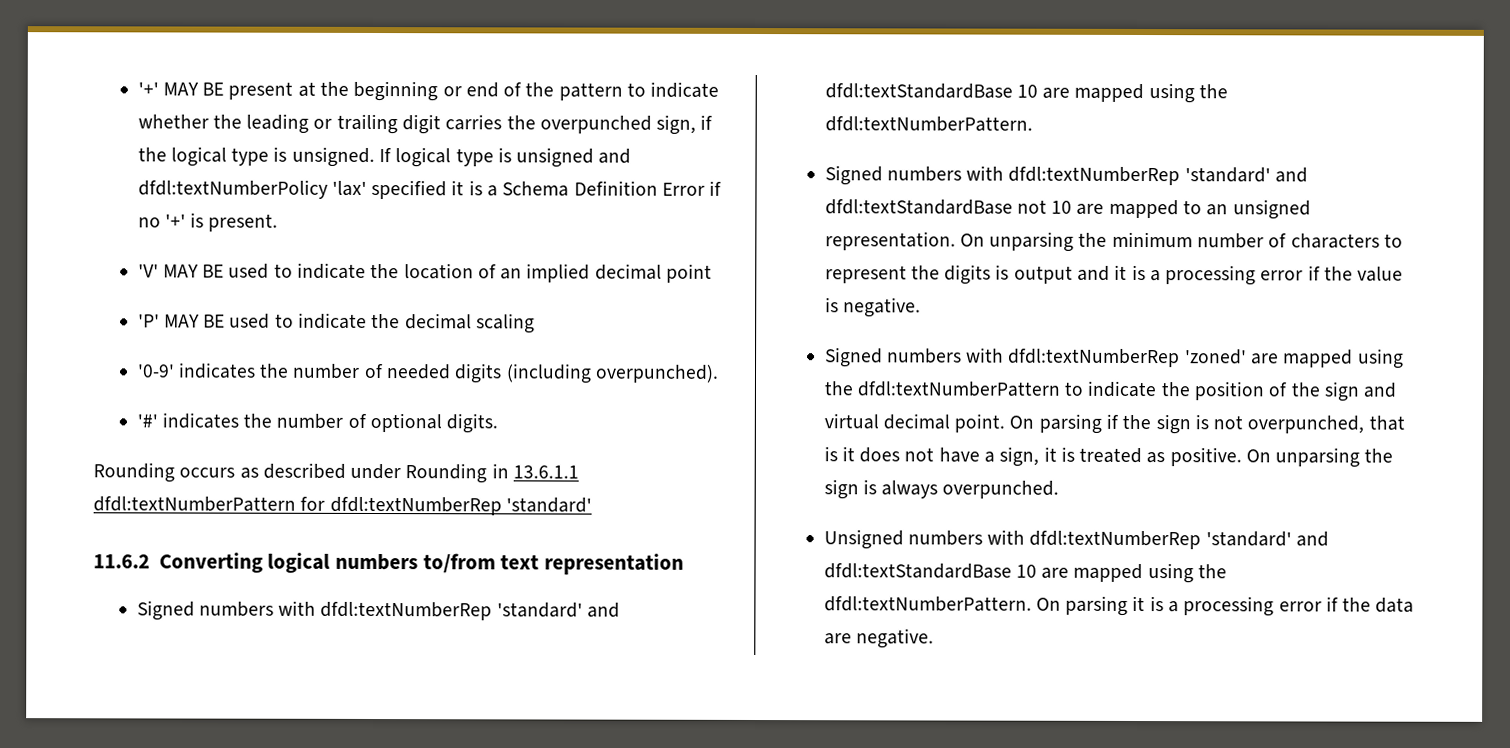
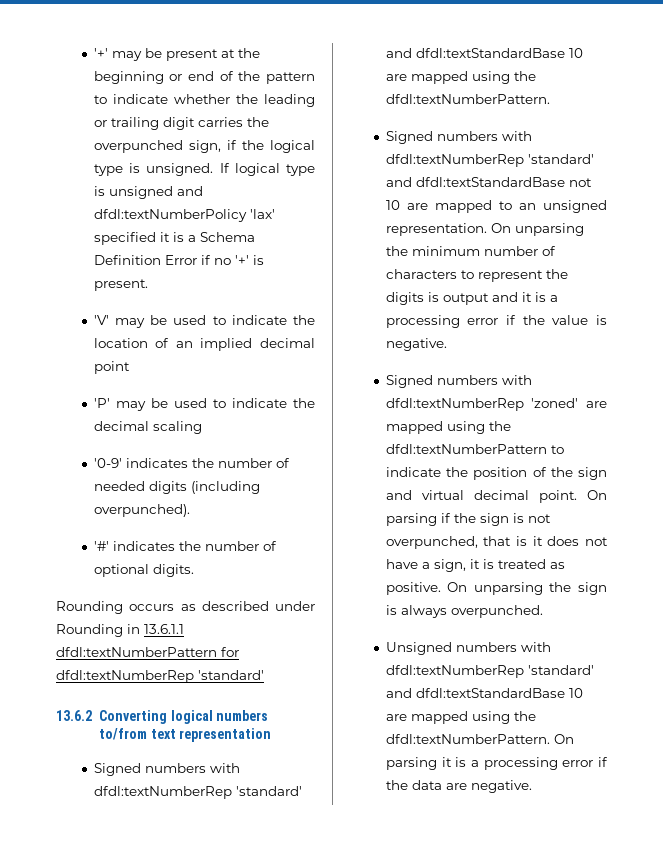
- '+' MAY BE present at the beginning or end of the pattern to indicate whether the leading or trailing digit carries the overpunched sign, if the logical type is unsigned.
+ '+' may be present at the beginning or end of the pattern to indicate whether the leading or trailing digit carries the overpunched sign, if the logical type is unsigned.
- 'V' MAY BE used to indicate the location of an implied decimal point
+ 'V' may be used to indicate the location of an implied decimal point
- 'P' MAY BE used to indicate the decimal scaling
+ 'P' may be used to indicate the decimal scaling
- 11.6.2 Converting logical numbers to/from text representation
+ 13.6.2 Converting logical numbers to/from text representation

